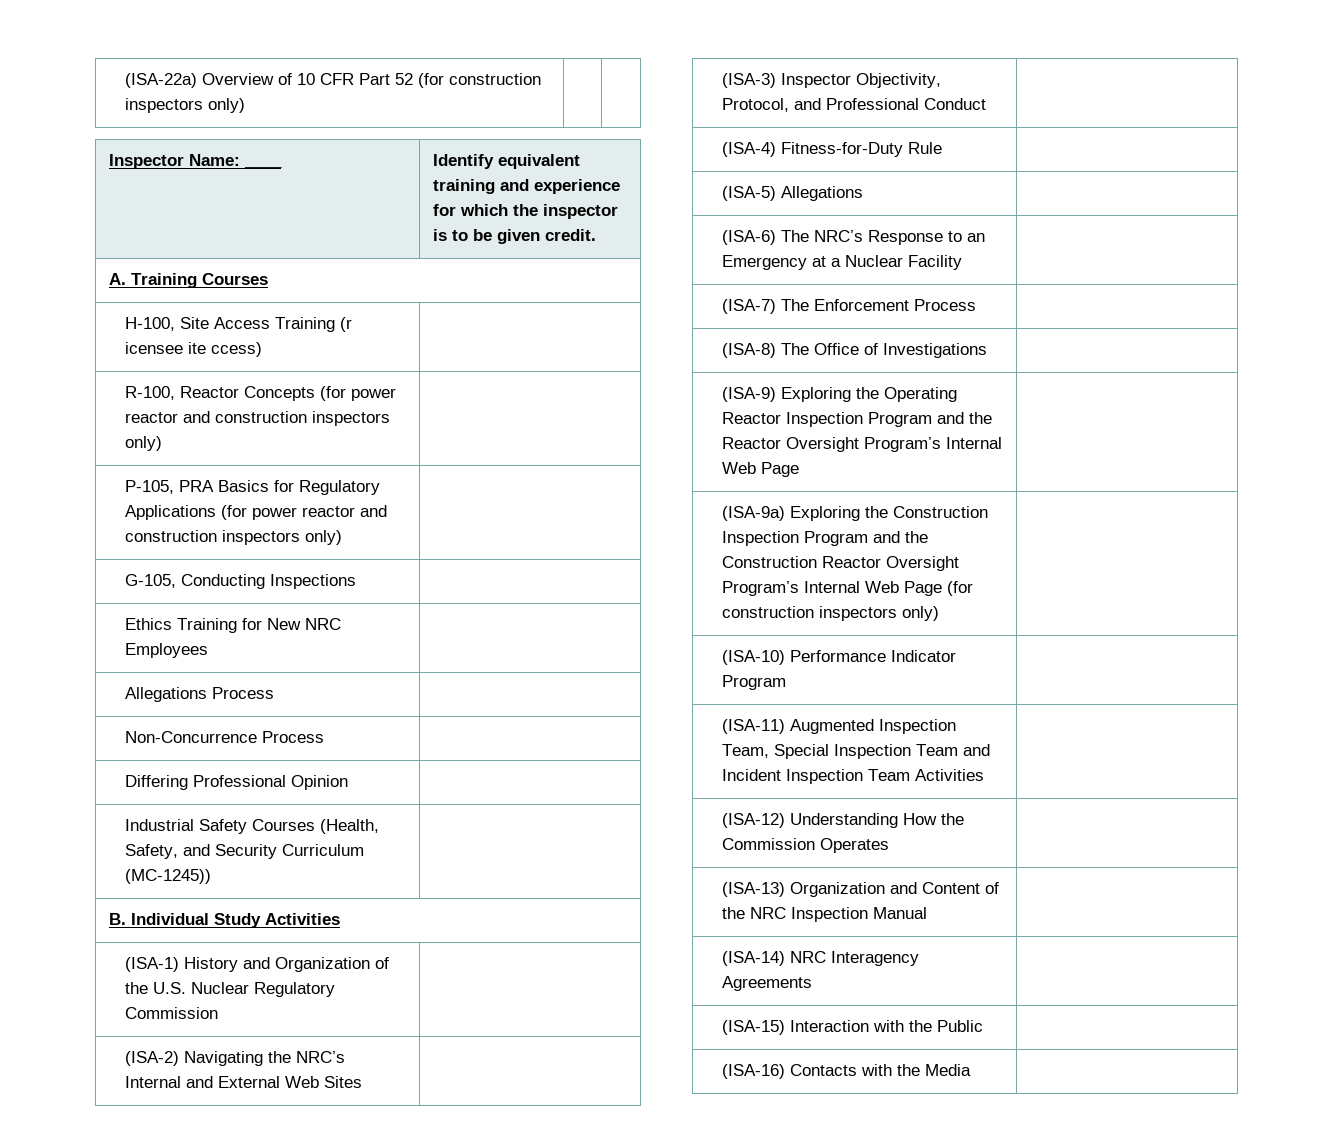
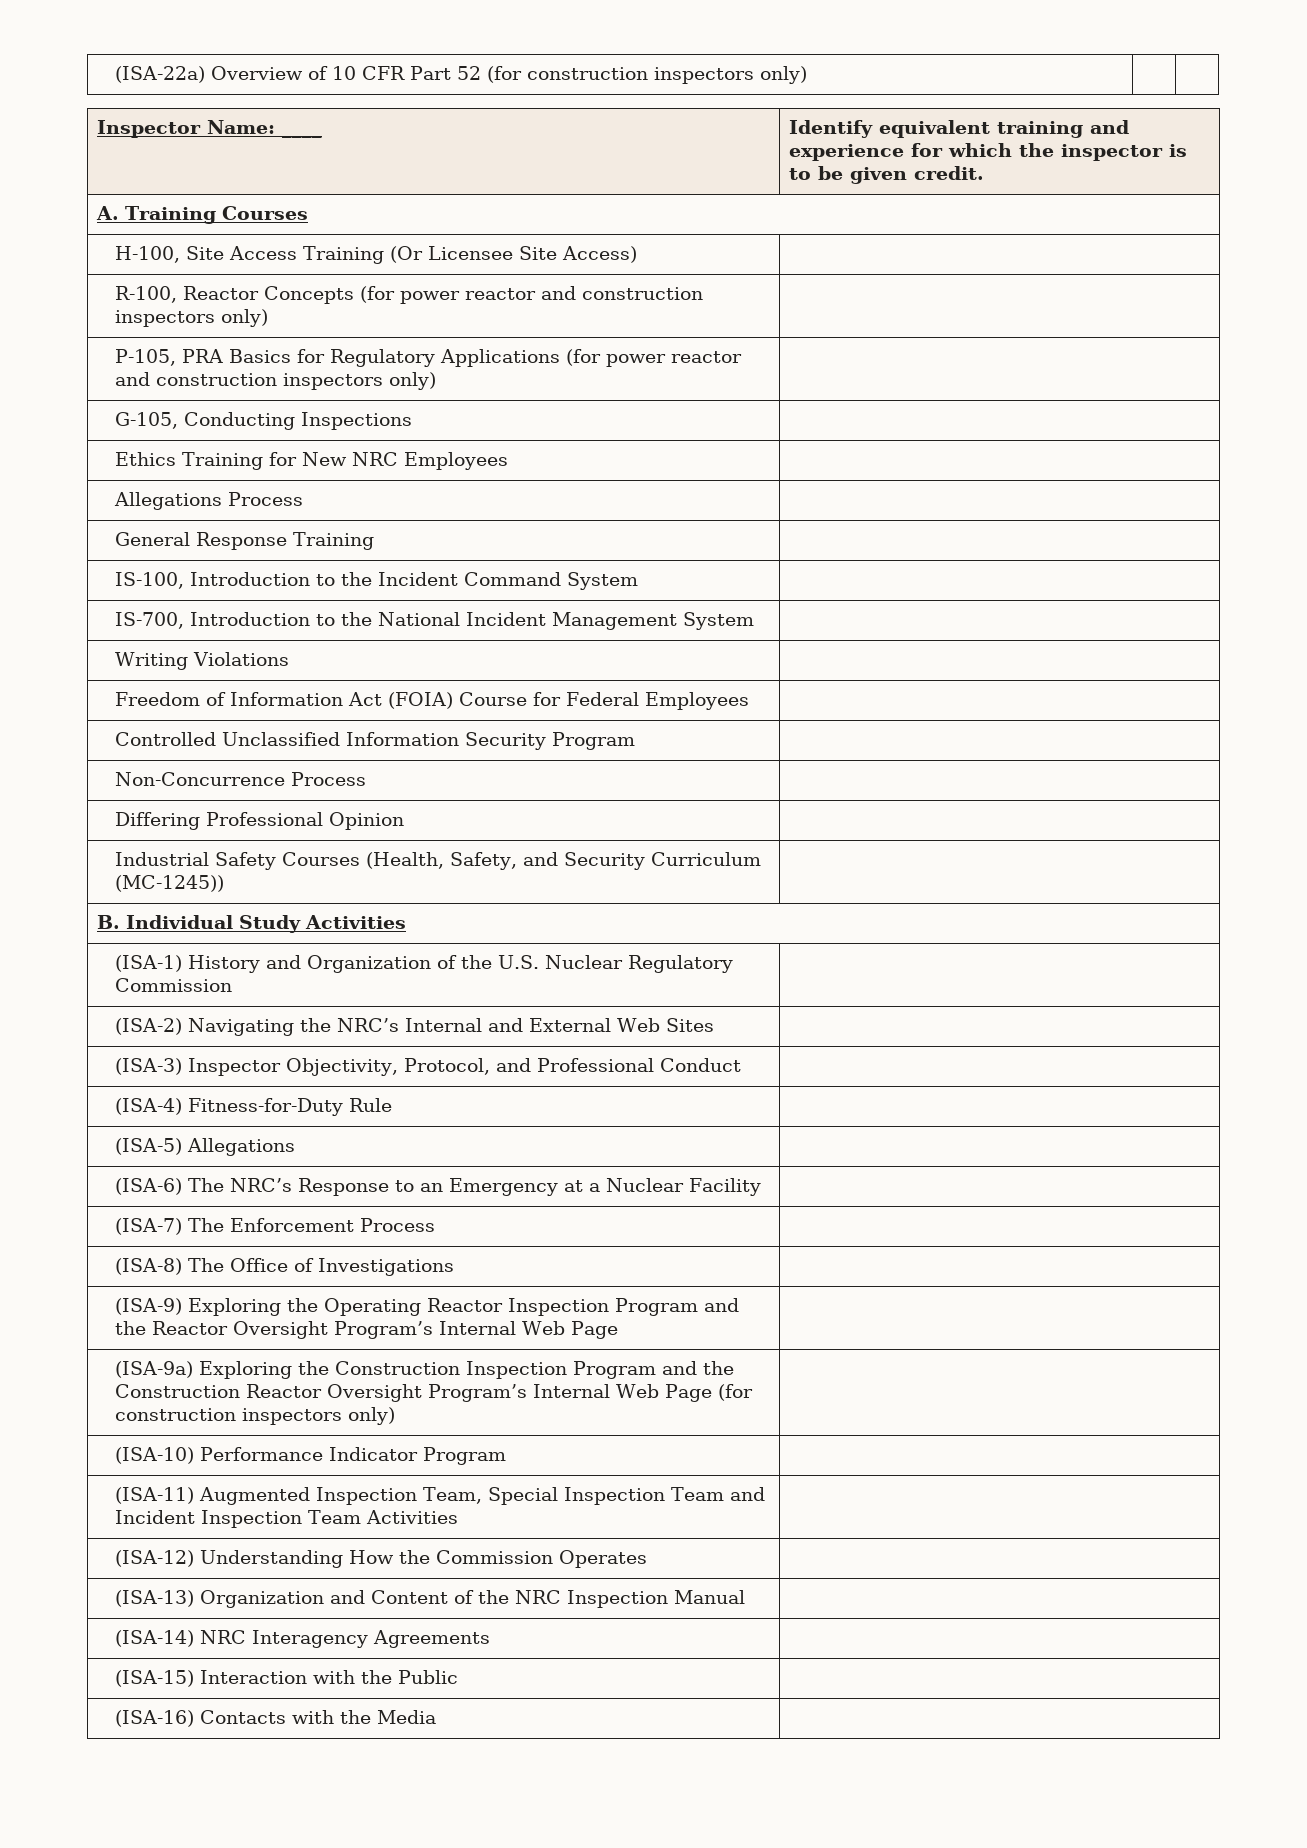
- H-100, Site Access Training (r icensee ite ccess) |
+ H-100, Site Access Training (Or Licensee Site Access) |
+ General Response Training |
+ IS-100, Introduction to the Incident Command System |
+ IS-700, Introduction to the National Incident Management System |
+ Writing Violations |
+ Freedom of Information Act (FOIA) Course for Federal Employees |
+ Controlled Unclassified Information Security Program |

